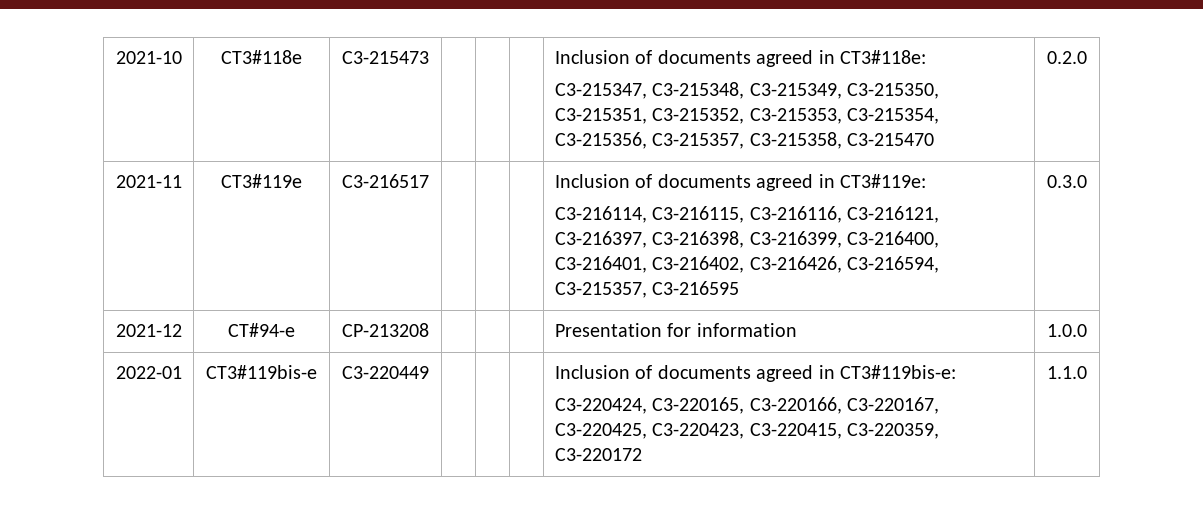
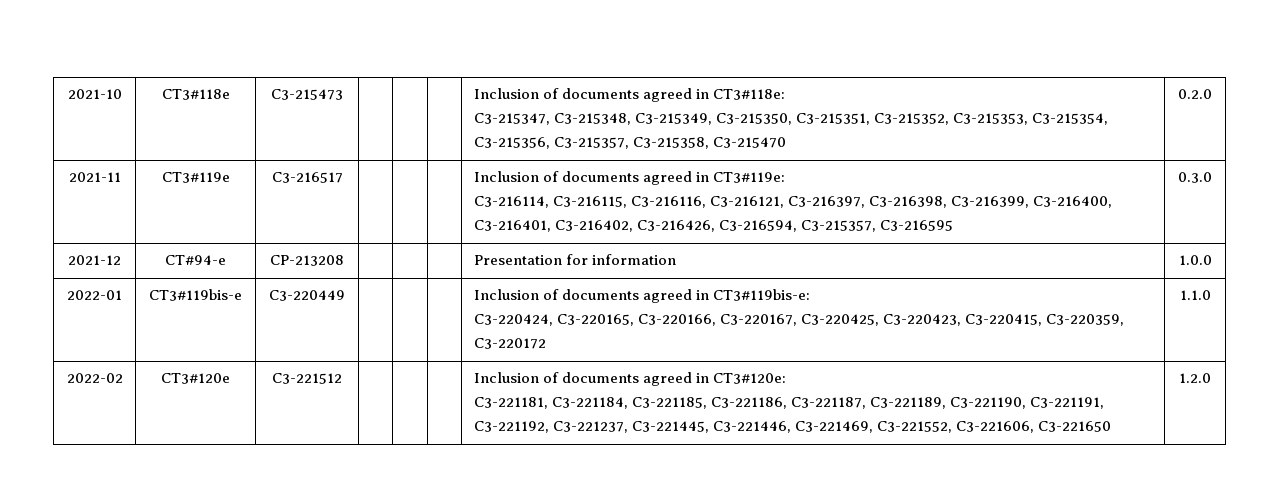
+ 2022-02 | CT3#120e | C3-221512 | | | | Inclusion of documents agreed in CT3#120e:
+ C3-221181, C3-221184, C3-221185, C3-221186, C3-221187, C3-221189, C3-221190, C3-221191, C3-221192, C3-221237, C3-221445, C3-221446, C3-221469, C3-221552, C3-221606, C3-221650 | 1.2.0

